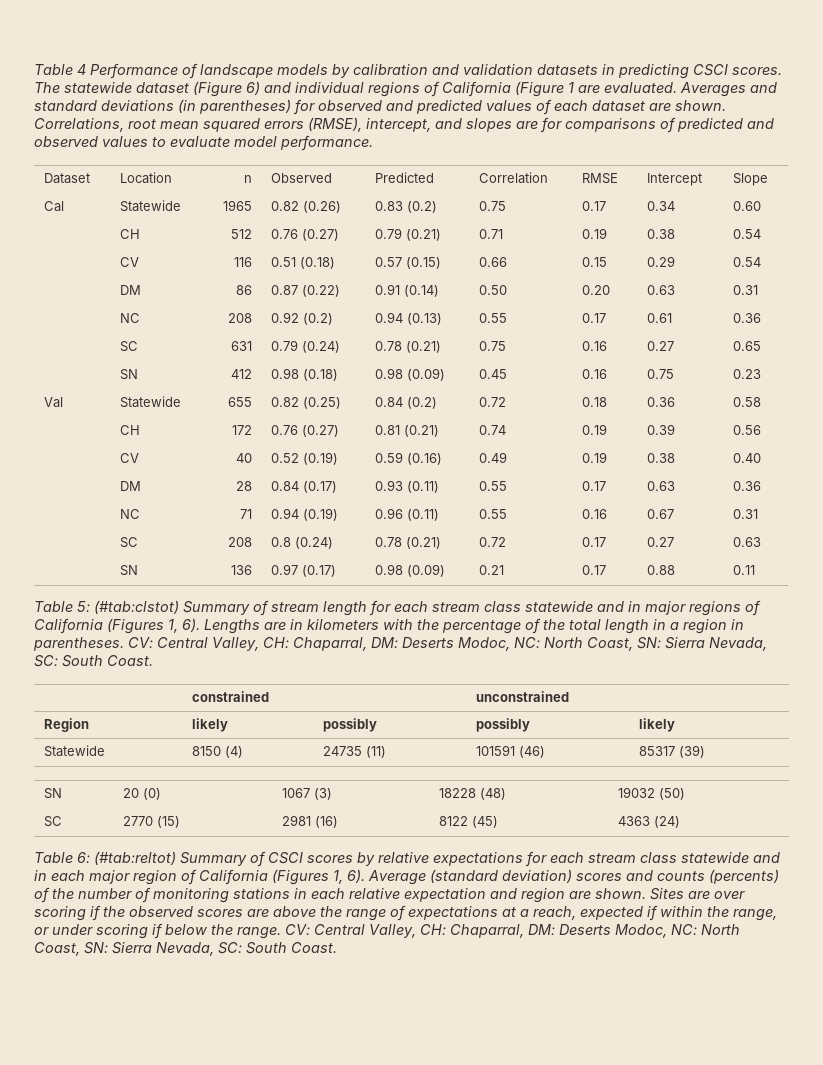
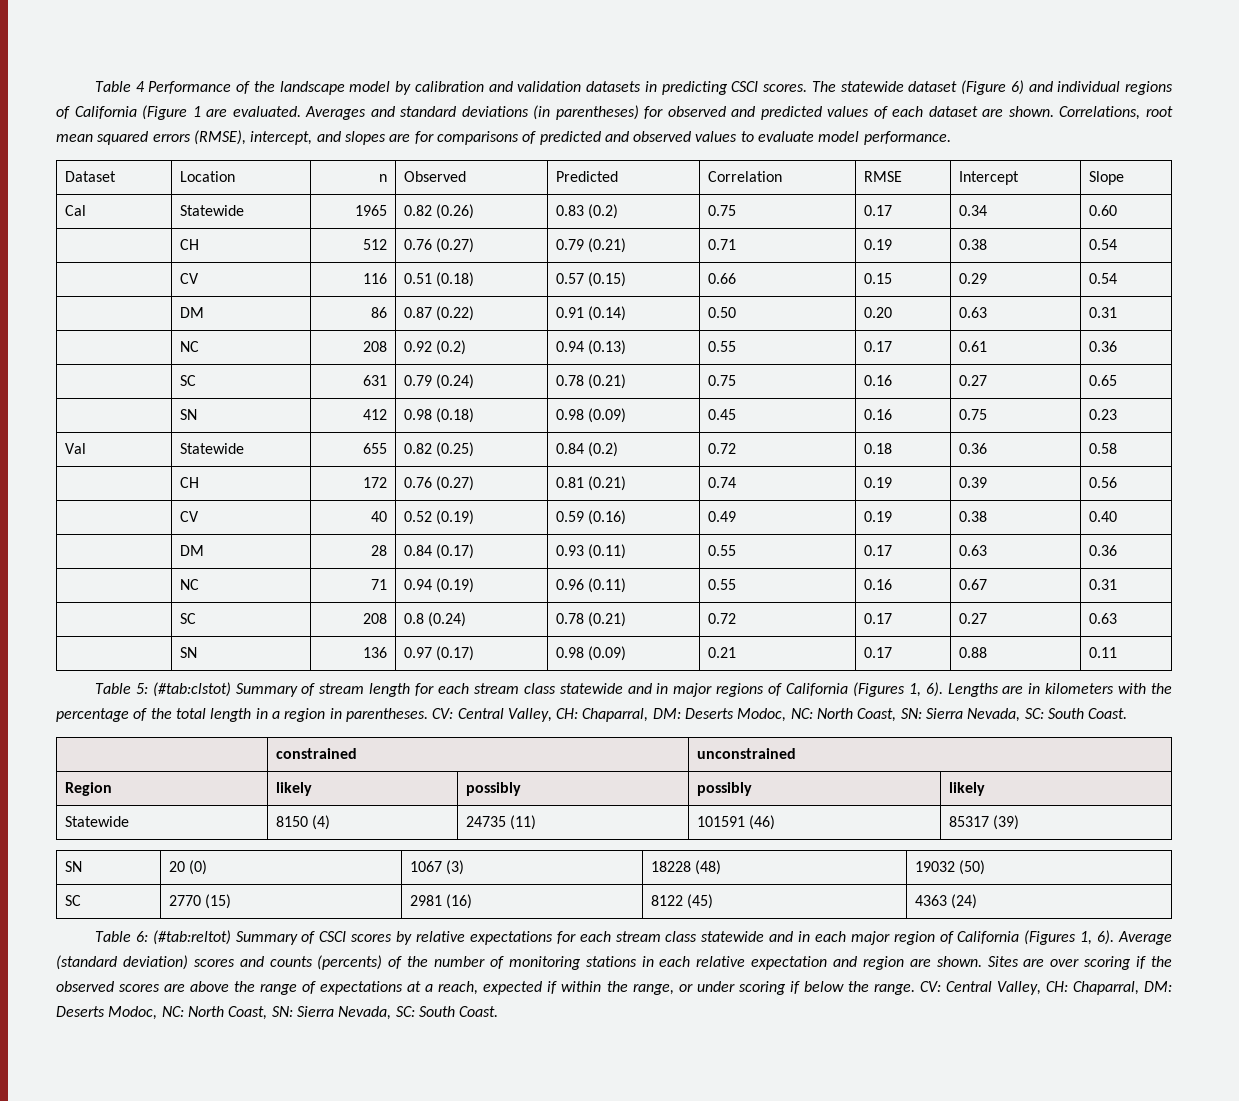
- Table 4 Performance of landscape models by calibration and validation datasets in predicting CSCI scores.
+ Table 4 Performance of the landscape model by calibration and validation datasets in predicting CSCI scores.

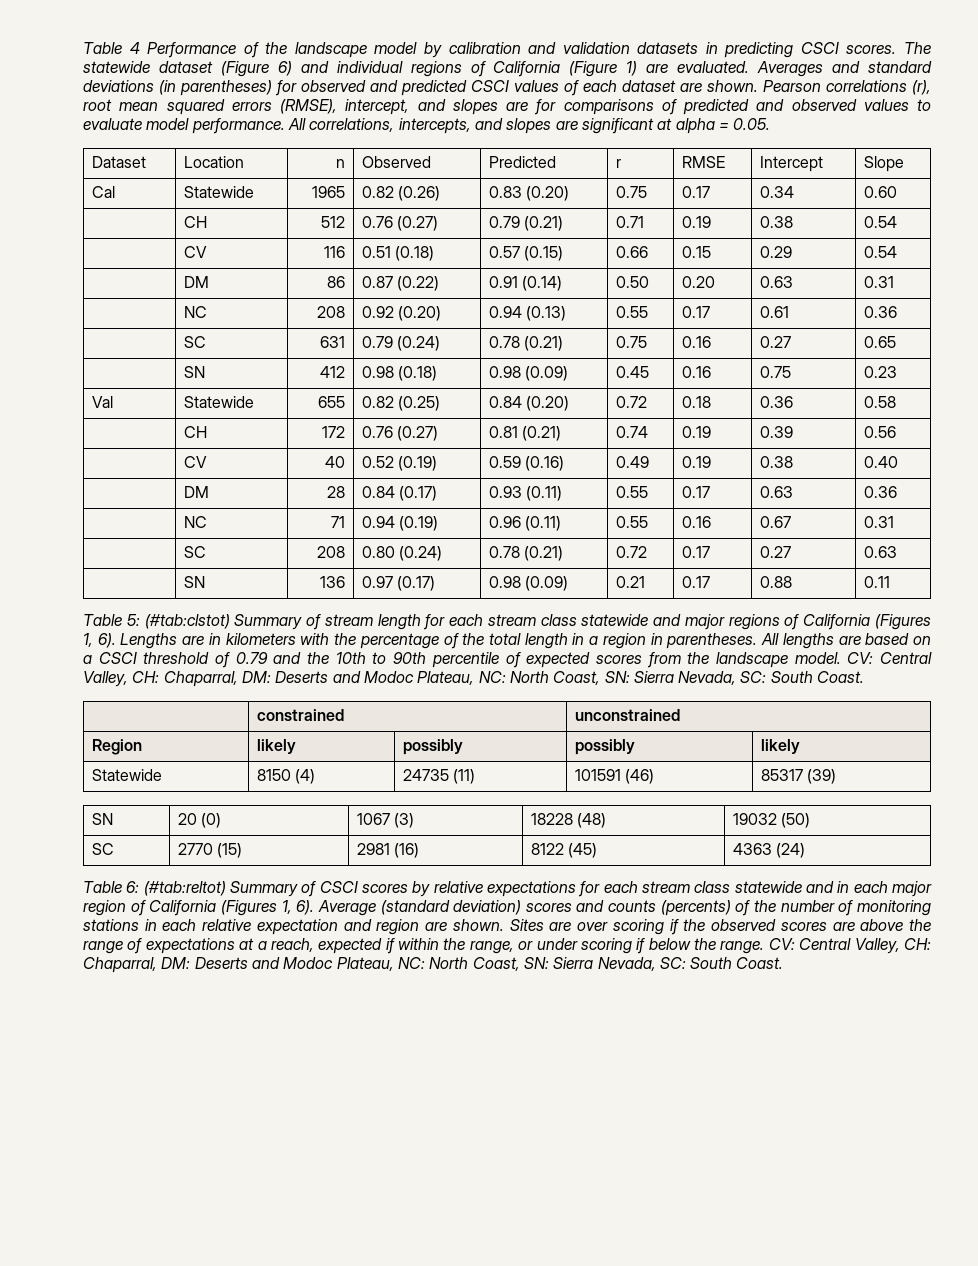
- The statewide dataset (Figure 6) and individual regions of California (Figure 1 are evaluated.
+ The statewide dataset (Figure 6) and individual regions of California (Figure 1) are evaluated.
- Averages and standard deviations (in parentheses) for observed and predicted values of each dataset are shown.
+ Averages and standard deviations (in parentheses) for observed and predicted CSCI values of each dataset are shown.
- Correlations, root mean squared errors (RMSE), intercept, and slopes are for comparisons of predicted and observed values to evaluate model performance.
+ Pearson correlations (r), root mean squared errors (RMSE), intercept, and slopes are for comparisons of predicted and observed values to evaluate model performance. All correlations, intercepts, and slopes are significant at alpha = 0.05.
- Dataset | Location | n | Observed | Predicted | Correlation | RMSE | Intercept | Slope
+ Dataset | Location | n | Observed | Predicted | r | RMSE | Intercept | Slope
- Cal | Statewide | 1965 | 0.82 (0.26) | 0.83 (0.2) | 0.75 | 0.17 | 0.34 | 0.60
+ Cal | Statewide | 1965 | 0.82 (0.26) | 0.83 (0.20) | 0.75 | 0.17 | 0.34 | 0.60
- | NC | 208 | 0.92 (0.2) | 0.94 (0.13) | 0.55 | 0.17 | 0.61 | 0.36
+ | NC | 208 | 0.92 (0.20) | 0.94 (0.13) | 0.55 | 0.17 | 0.61 | 0.36
- Val | Statewide | 655 | 0.82 (0.25) | 0.84 (0.2) | 0.72 | 0.18 | 0.36 | 0.58
+ Val | Statewide | 655 | 0.82 (0.25) | 0.84 (0.20) | 0.72 | 0.18 | 0.36 | 0.58
- | SC | 208 | 0.8 (0.24) | 0.78 (0.21) | 0.72 | 0.17 | 0.27 | 0.63
+ | SC | 208 | 0.80 (0.24) | 0.78 (0.21) | 0.72 | 0.17 | 0.27 | 0.63
- Table 5: (#tab:clstot) Summary of stream length for each stream class statewide and in major regions of California (Figures 1, 6).
+ Table 5: (#tab:clstot) Summary of stream length for each stream class statewide and major regions of California (Figures 1, 6).
- Lengths are in kilometers with the percentage of the total length in a region in parentheses. CV: Central Valley, CH: Chaparral, DM: Deserts Modoc, NC: North Coast, SN: Sierra Nevada, SC: South Coast.
+ Lengths are in kilometers with the percentage of the total length in a region in parentheses. All lengths are based on a CSCI threshold of 0.79 and the 10th to 90th percentile of expected scores from the landscape model. CV: Central Valley, CH: Chaparral, DM: Deserts and Modoc Plateau, NC: North Coast, SN: Sierra Nevada, SC: South Coast.
- Sites are over scoring if the observed scores are above the range of expectations at a reach, expected if within the range, or under scoring if below the range. CV: Central Valley, CH: Chaparral, DM: Deserts Modoc, NC: North Coast, SN: Sierra Nevada, SC: South Coast.
+ Sites are over scoring if the observed scores are above the range of expectations at a reach, expected if within the range, or under scoring if below the range. CV: Central Valley, CH: Chaparral, DM: Deserts and Modoc Plateau, NC: North Coast, SN: Sierra Nevada, SC: South Coast.

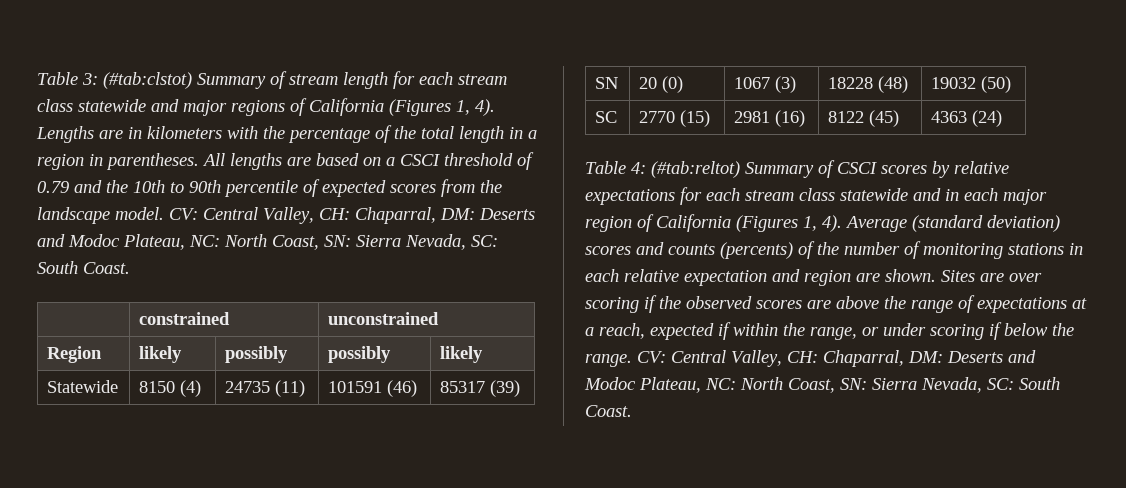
- Table 4 Performance of the landscape model by calibration and validation datasets in predicting CSCI scores. The statewide dataset (Figure 6) and individual regions of California (Figure 1) are evaluated. Averages and standard deviations (in parentheses) for observed and predicted CSCI values of each dataset are shown. Pearson correlations (r), root mean squared errors (RMSE), intercept, and slopes are for comparisons of predicted and observed values to evaluate model performance. All correlations, intercepts, and slopes are significant at alpha = 0.05.
- Dataset | Location | n | Observed | Predicted | r | RMSE | Intercept | Slope
- Cal | Statewide | 1965 | 0.82 (0.26) | 0.83 (0.20) | 0.75 | 0.17 | 0.34 | 0.60
- | CH | 512 | 0.76 (0.27) | 0.79 (0.21) | 0.71 | 0.19 | 0.38 | 0.54
- | CV | 116 | 0.51 (0.18) | 0.57 (0.15) | 0.66 | 0.15 | 0.29 | 0.54
- | DM | 86 | 0.87 (0.22) | 0.91 (0.14) | 0.50 | 0.20 | 0.63 | 0.31
- | NC | 208 | 0.92 (0.20) | 0.94 (0.13) | 0.55 | 0.17 | 0.61 | 0.36
- | SC | 631 | 0.79 (0.24) | 0.78 (0.21) | 0.75 | 0.16 | 0.27 | 0.65
- | SN | 412 | 0.98 (0.18) | 0.98 (0.09) | 0.45 | 0.16 | 0.75 | 0.23
- Val | Statewide | 655 | 0.82 (0.25) | 0.84 (0.20) | 0.72 | 0.18 | 0.36 | 0.58
- | CH | 172 | 0.76 (0.27) | 0.81 (0.21) | 0.74 | 0.19 | 0.39 | 0.56
- | CV | 40 | 0.52 (0.19) | 0.59 (0.16) | 0.49 | 0.19 | 0.38 | 0.40
- | DM | 28 | 0.84 (0.17) | 0.93 (0.11) | 0.55 | 0.17 | 0.63 | 0.36
- | NC | 71 | 0.94 (0.19) | 0.96 (0.11) | 0.55 | 0.16 | 0.67 | 0.31
- | SC | 208 | 0.80 (0.24) | 0.78 (0.21) | 0.72 | 0.17 | 0.27 | 0.63
- | SN | 136 | 0.97 (0.17) | 0.98 (0.09) | 0.21 | 0.17 | 0.88 | 0.11
- Table 5: (#tab:clstot) Summary of stream length for each stream class statewide and major regions of California (Figures 1, 6).
+ Table 3: (#tab:clstot) Summary of stream length for each stream class statewide and major regions of California (Figures 1, 4).
- Table 6: (#tab:reltot) Summary of CSCI scores by relative expectations for each stream class statewide and in each major region of California (Figures 1, 6).
+ Table 4: (#tab:reltot) Summary of CSCI scores by relative expectations for each stream class statewide and in each major region of California (Figures 1, 4).

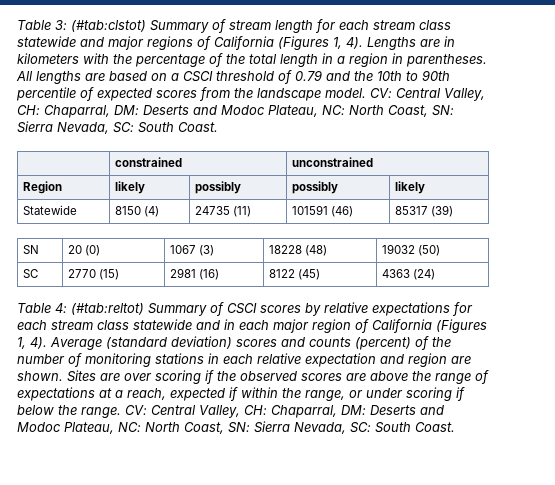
- Average (standard deviation) scores and counts (percents) of the number of monitoring stations in each relative expectation and region are shown.
+ Average (standard deviation) scores and counts (percent) of the number of monitoring stations in each relative expectation and region are shown.

